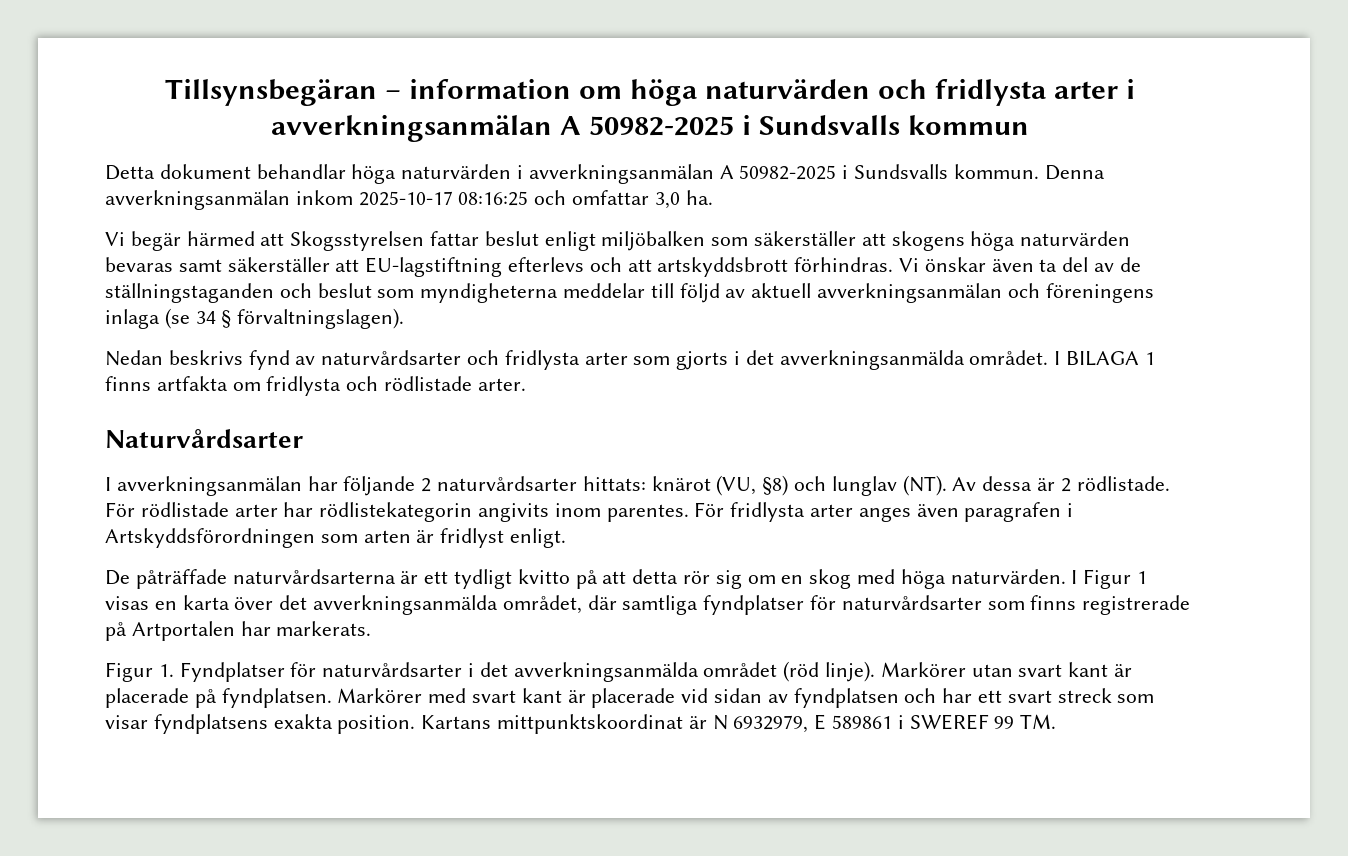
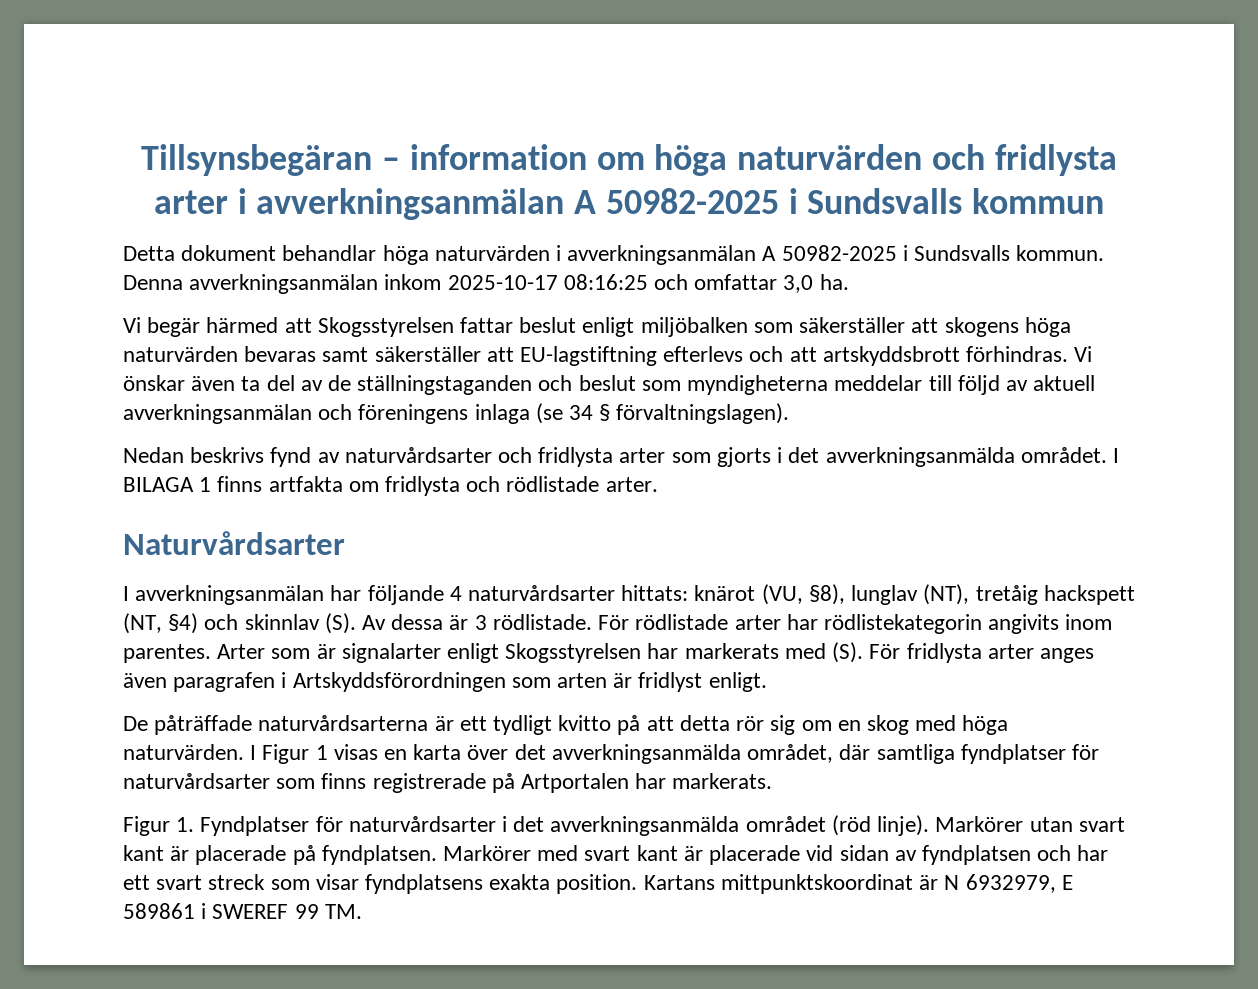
- I avverkningsanmälan har följande 2 naturvårdsarter hittats: knärot (VU, §8) och lunglav (NT). Av dessa är 2 rödlistade.
+ I avverkningsanmälan har följande 4 naturvårdsarter hittats: knärot (VU, §8), lunglav (NT), tretåig hackspett (NT, §4) och skinnlav (S). Av dessa är 3 rödlistade.
- För fridlysta arter anges även paragrafen i Artskyddsförordningen som arten är fridlyst enligt.
+ Arter som är signalarter enligt Skogsstyrelsen har markerats med (S). För fridlysta arter anges även paragrafen i Artskyddsförordningen som arten är fridlyst enligt.

